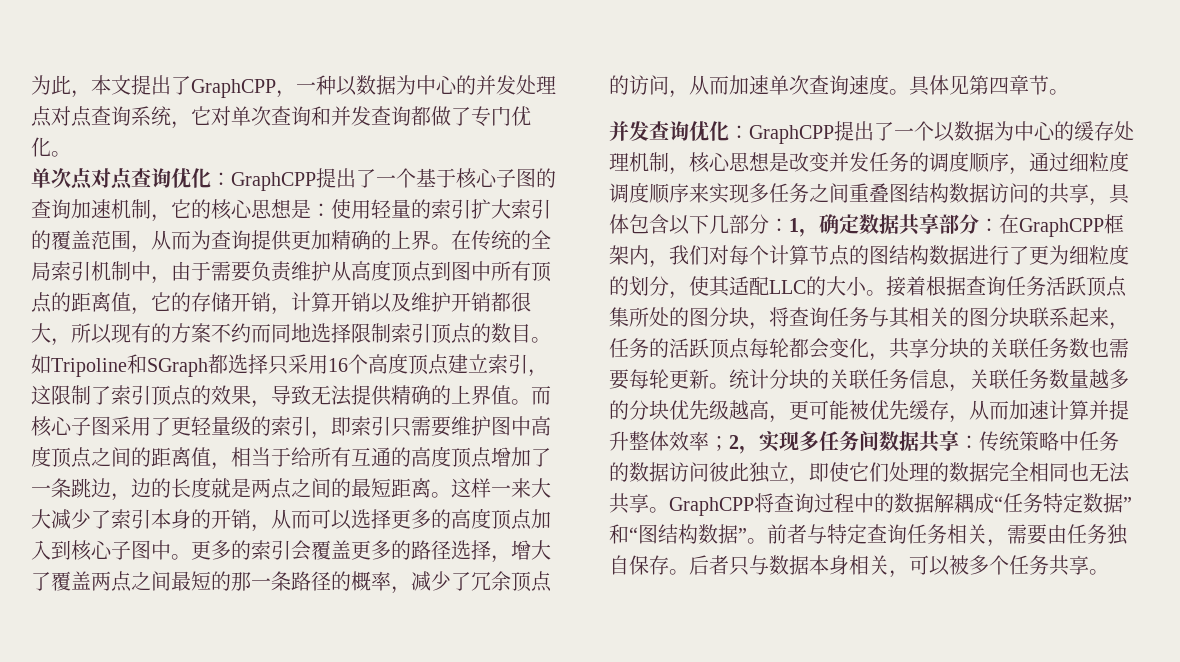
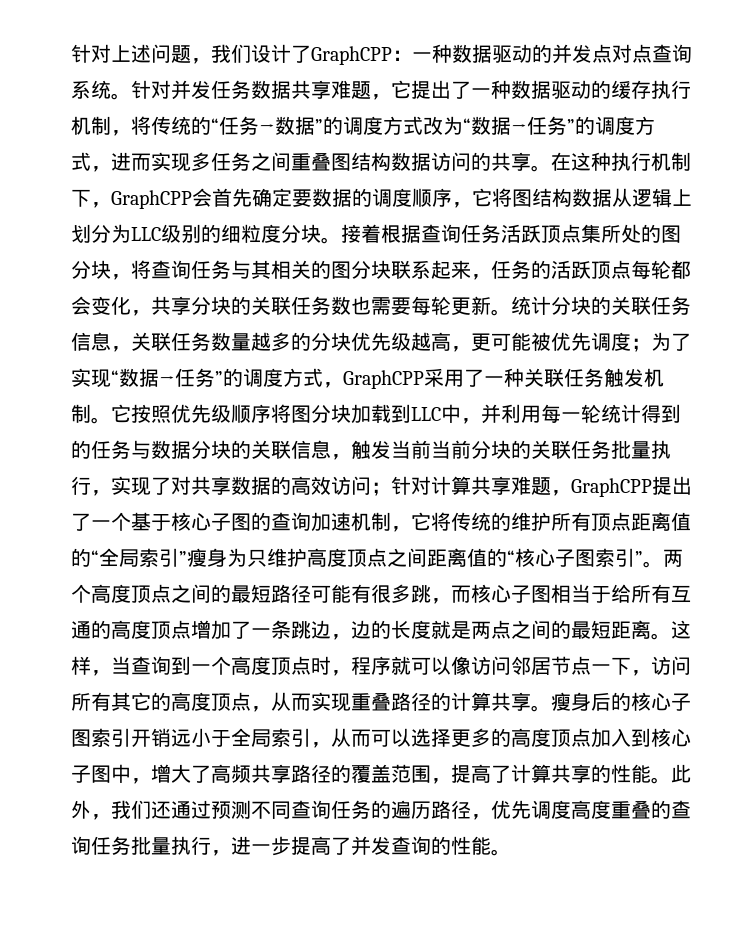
- 为此，本文提出了GraphCPP，一种以数据为中心的并发处理点对点查询系统，它对单次查询和并发查询都做了专门优化。
- 单次点对点查询优化：GraphCPP提出了一个基于核心子图的查询加速机制，它的核心思想是：使用轻量的索引扩大索引的覆盖范围，从而为查询提供更加精确的上界。在传统的全局索引机制中，由于需要负责维护从高度顶点到图中所有顶点的距离值，它的存储开销，计算开销以及维护开销都很大，所以现有的方案不约而同地选择限制索引顶点的数目。如Tripoline和SGraph都选择只采用16个高度顶点建立索引，这限制了索引顶点的效果，导致无法提供精确的上界值。而核心子图采用了更轻量级的索引，即索引只需要维护图中高度顶点之间的距离值，相当于给所有互通的高度顶点增加了一条跳边，边的长度就是两点之间的最短距离。这样一来大大减少了索引本身的开销，从而可以选择更多的高度顶点加入到核心子图中。更多的索引会覆盖更多的路径选择，增大了覆盖两点之间最短的那一条路径的概率，减少了冗余顶点的访问，从而加速单次查询速度。具体见第四章节。
- 并发查询优化：GraphCPP提出了一个以数据为中心的缓存处理机制，核心思想是改变并发任务的调度顺序，通过细粒度调度顺序来实现多任务之间重叠图结构数据访问的共享，具体包含以下几部分：1，确定数据共享部分：在GraphCPP框架内，我们对每个计算节点的图结构数据进行了更为细粒度的划分，使其适配LLC的大小。
+ 针对上述问题，我们设计了GraphCPP：一种数据驱动的并发点对点查询系统。针对并发任务数据共享难题，它提出了一种数据驱动的缓存执行机制，将传统的“任务→数据”的调度方式改为“数据→任务”的调度方式，进而实现多任务之间重叠图结构数据访问的共享。在这种执行机制下，GraphCPP会首先确定要数据的调度顺序，它将图结构数据从逻辑上划分为LLC级别的细粒度分块。
- 统计分块的关联任务信息，关联任务数量越多的分块优先级越高，更可能被优先缓存，从而加速计算并提升整体效率；2，实现多任务间数据共享：传统策略中任务的数据访问彼此独立，即使它们处理的数据完全相同也无法共享。GraphCPP将查询过程中的数据解耦成“任务特定数据”和“图结构数据”。前者与特定查询任务相关，需要由任务独自保存。后者只与数据本身相关，可以被多个任务共享。
+ 统计分块的关联任务信息，关联任务数量越多的分块优先级越高，更可能被优先调度；为了实现“数据→任务”的调度方式，GraphCPP采用了一种关联任务触发机制。它按照优先级顺序将图分块加载到LLC中，并利用每一轮统计得到的任务与数据分块的关联信息，触发当前当前分块的关联任务批量执行，实现了对共享数据的高效访问；针对计算共享难题，GraphCPP提出了一个基于核心子图的查询加速机制，它将传统的维护所有顶点距离值的“全局索引”瘦身为只维护高度顶点之间距离值的“核心子图索引”。两个高度顶点之间的最短路径可能有很多跳，而核心子图相当于给所有互通的高度顶点增加了一条跳边，边的长度就是两点之间的最短距离。这样，当查询到一个高度顶点时，程序就可以像访问邻居节点一下，访问所有其它的高度顶点，从而实现重叠路径的计算共享。瘦身后的核心子图索引开销远小于全局索引，从而可以选择更多的高度顶点加入到核心子图中，增大了高频共享路径的覆盖范围，提高了计算共享的性能。此外，我们还通过预测不同查询任务的遍历路径，优先调度高度重叠的查询任务批量执行，进一步提高了并发查询的性能。

